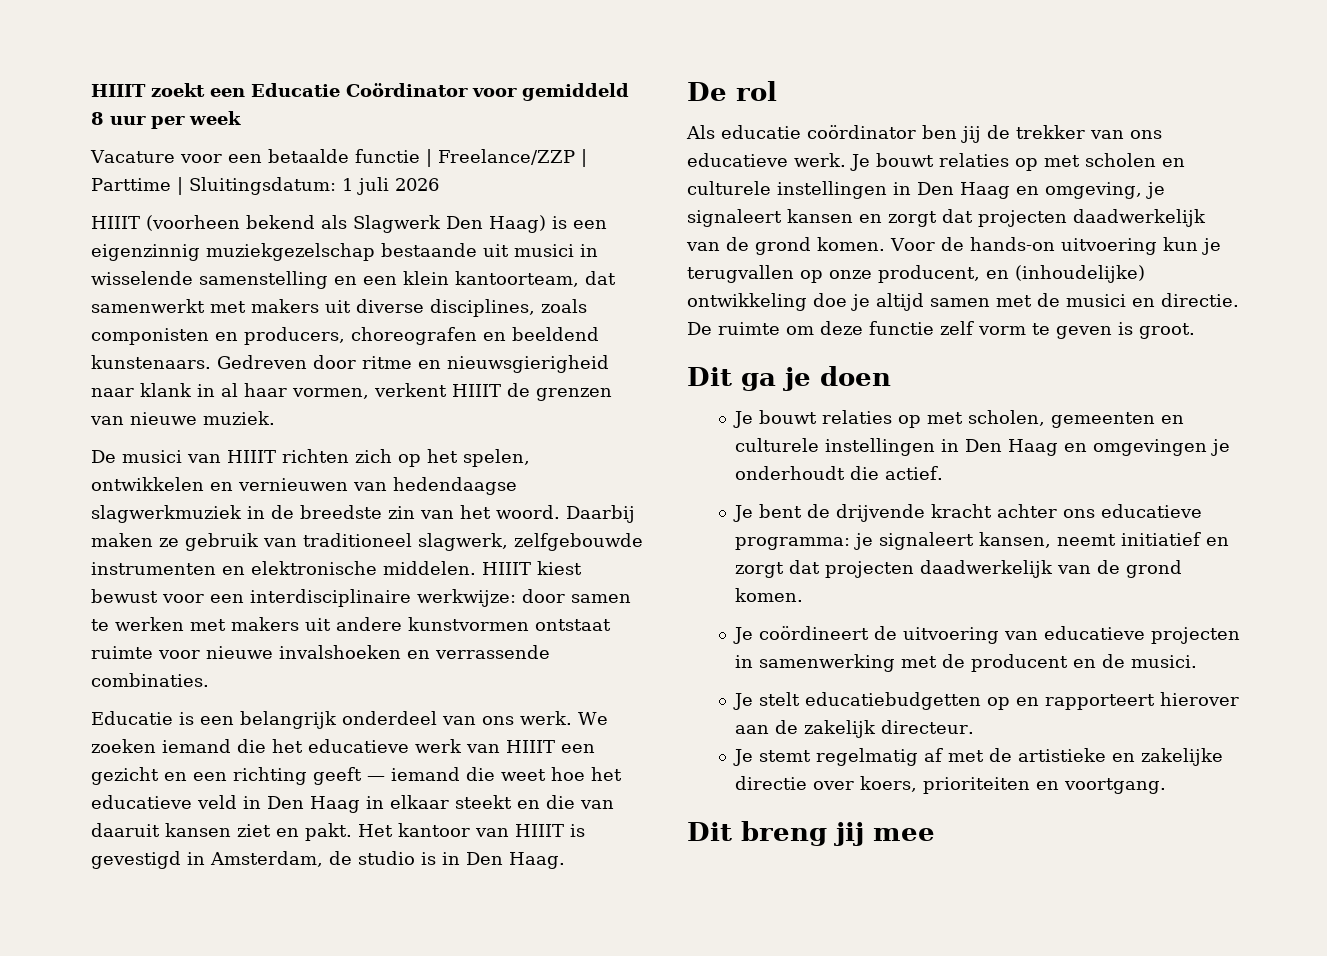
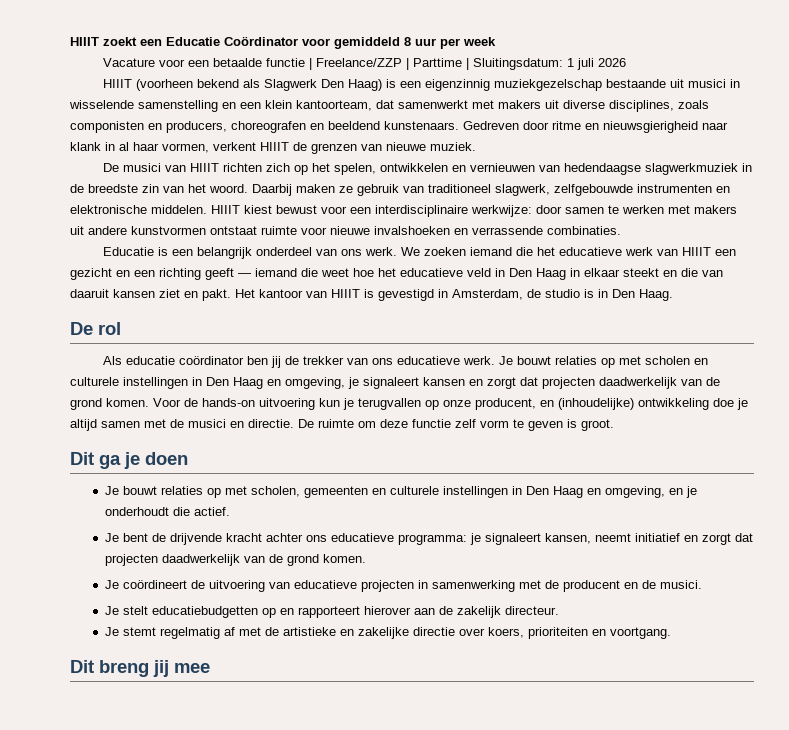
- Je bouwt relaties op met scholen, gemeenten en culturele instellingen in Den Haag en omgevingen je onderhoudt die actief.
+ Je bouwt relaties op met scholen, gemeenten en culturele instellingen in Den Haag en omgeving, en je onderhoudt die actief.

